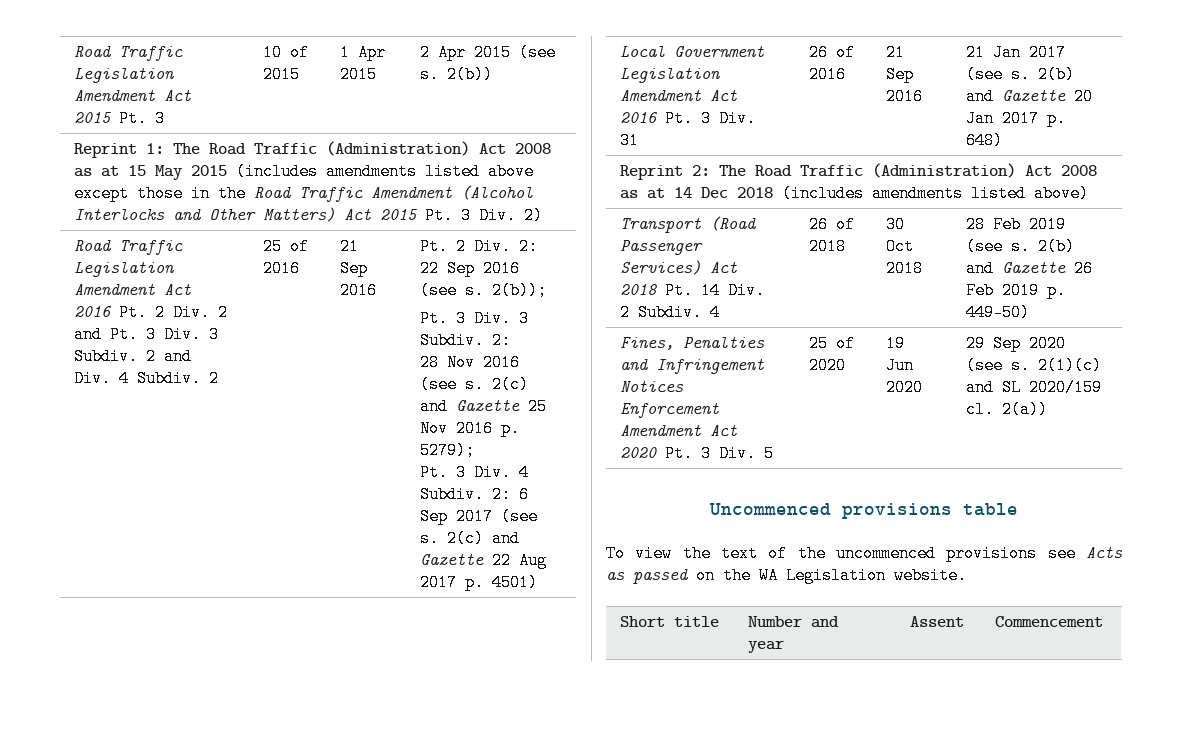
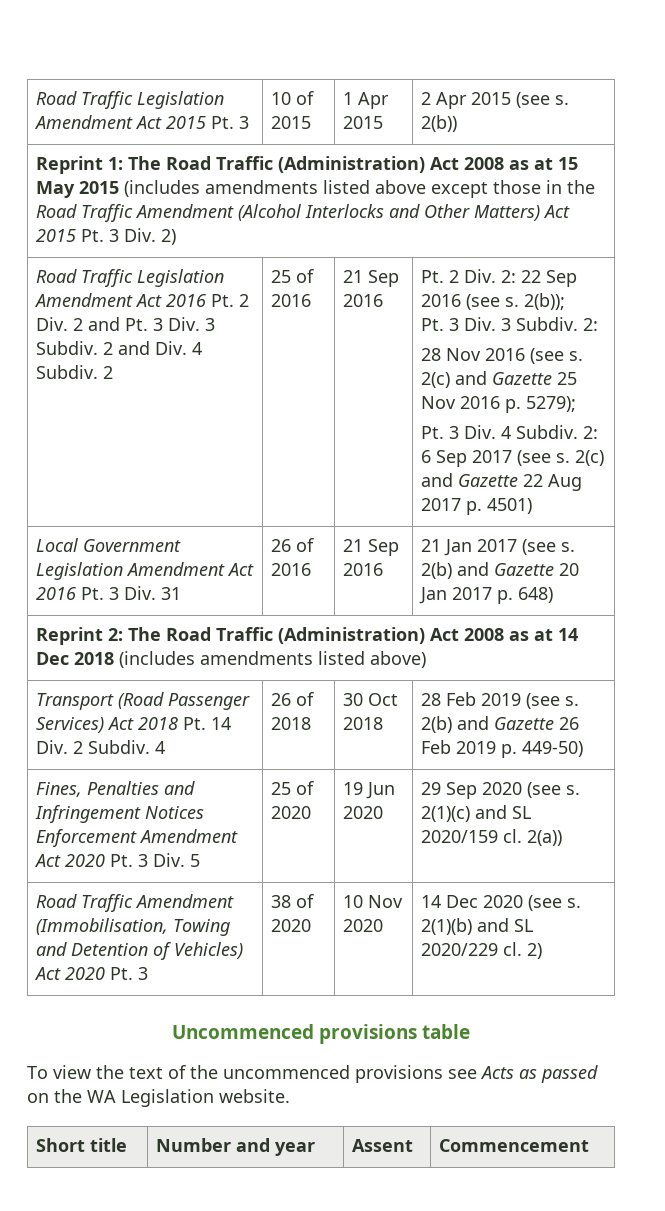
+ Road Traffic Amendment (Immobilisation, Towing and Detention of Vehicles) Act 2020 Pt. 3 | 38 of 2020 | 10 Nov 2020 | 14 Dec 2020 (see s. 2(1)(b) and SL 2020/229 cl. 2)

